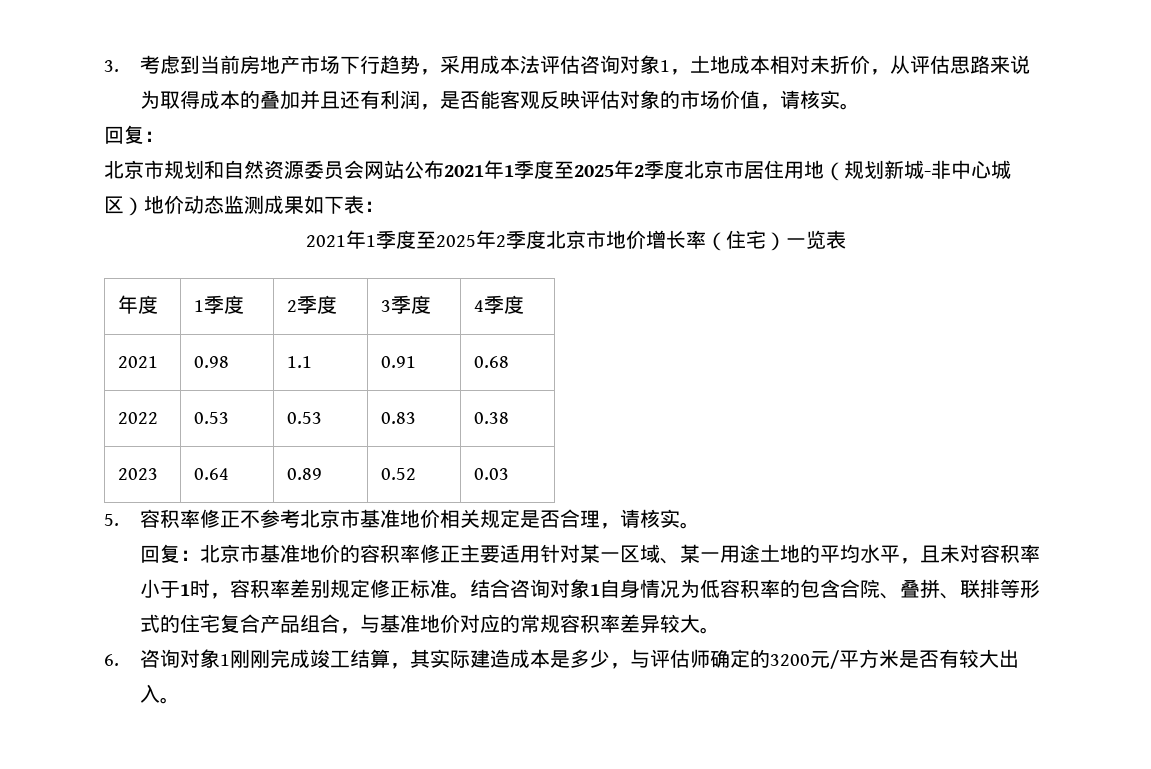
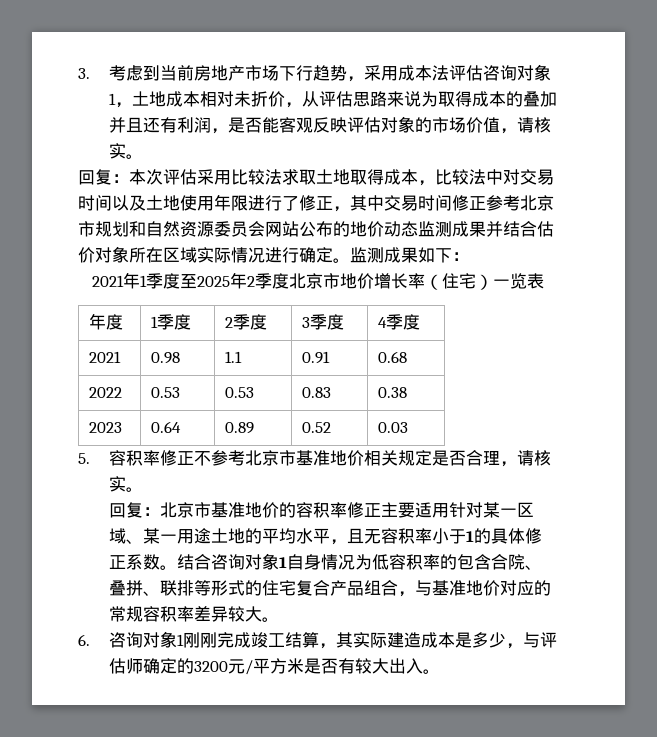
  3.考虑到当前房地产市场下行趋势，采用成本法评估咨询对象1，土地成本相对未折价，从评估思路来说为取得成本的叠加并且还有利润，是否能客观反映评估对象的市场价值，请核实。
- 回复：
- 北京市规划和自然资源委员会网站公布2021年1季度至2025年2季度北京市居住用地（规划新城-非中心城区）地价动态监测成果如下表：
+ 回复：本次评估采用比较法求取土地取得成本，比较法中对交易时间以及土地使用年限进行了修正，其中交易时间修正参考北京市规划和自然资源委员会网站公布的地价动态监测成果并结合估价对象所在区域实际情况进行确定。监测成果如下：
- 回复：北京市基准地价的容积率修正主要适用针对某一区域、某一用途土地的平均水平，且未对容积率小于1时，容积率差别规定修正标准。
+ 回复：北京市基准地价的容积率修正主要适用针对某一区域、某一用途土地的平均水平，且无容积率小于1的具体修正系数。

